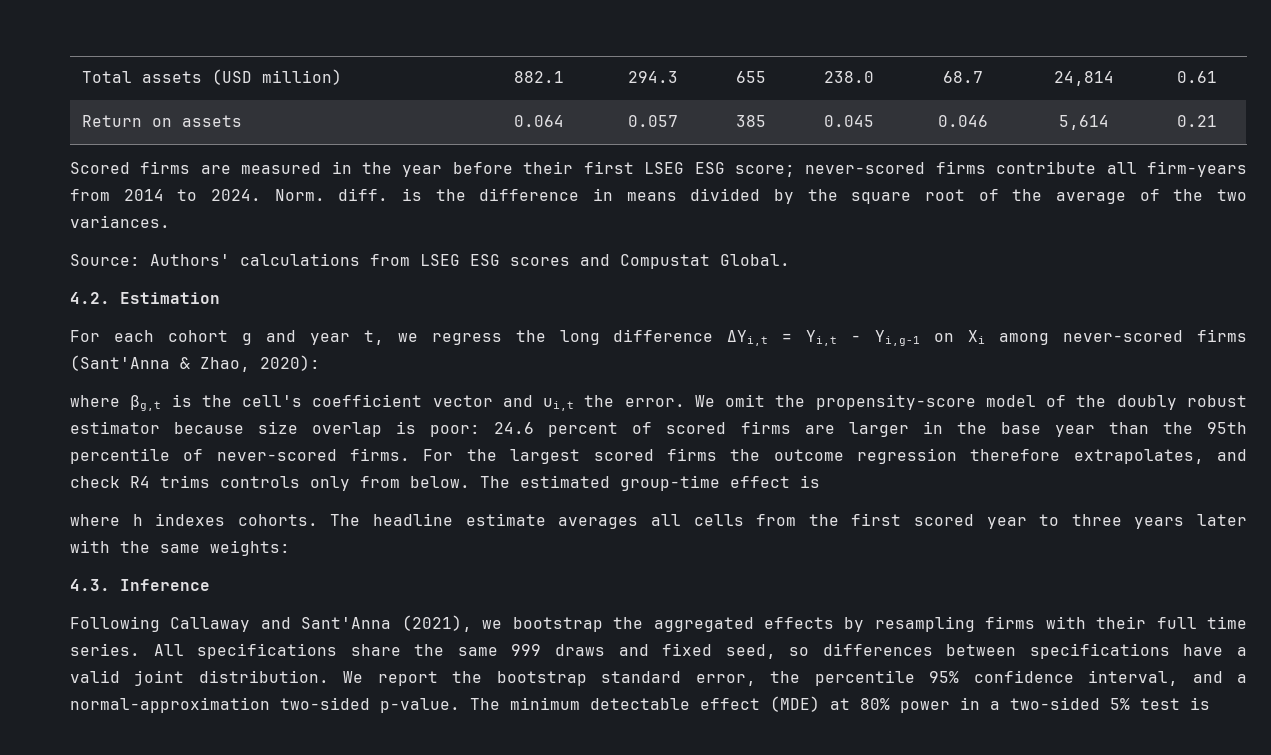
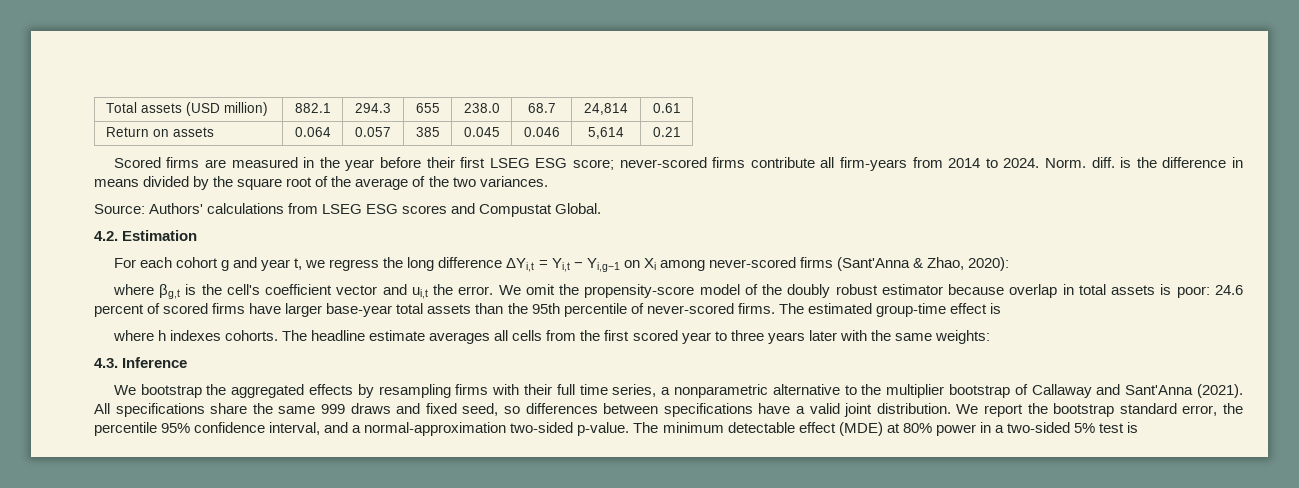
- We omit the propensity-score model of the doubly robust estimator because size overlap is poor: 24.6 percent of scored firms are larger in the base year than the 95th percentile of never-scored firms.
+ We omit the propensity-score model of the doubly robust estimator because overlap in total assets is poor: 24.6 percent of scored firms have larger base-year total assets than the 95th percentile of never-scored firms.
- For the largest scored firms the outcome regression therefore extrapolates, and check R4 trims controls only from below.
- Following Callaway and Sant'Anna (2021), we bootstrap the aggregated effects by resampling firms with their full time series.
+ We bootstrap the aggregated effects by resampling firms with their full time series, a nonparametric alternative to the multiplier bootstrap of Callaway and Sant'Anna (2021).

